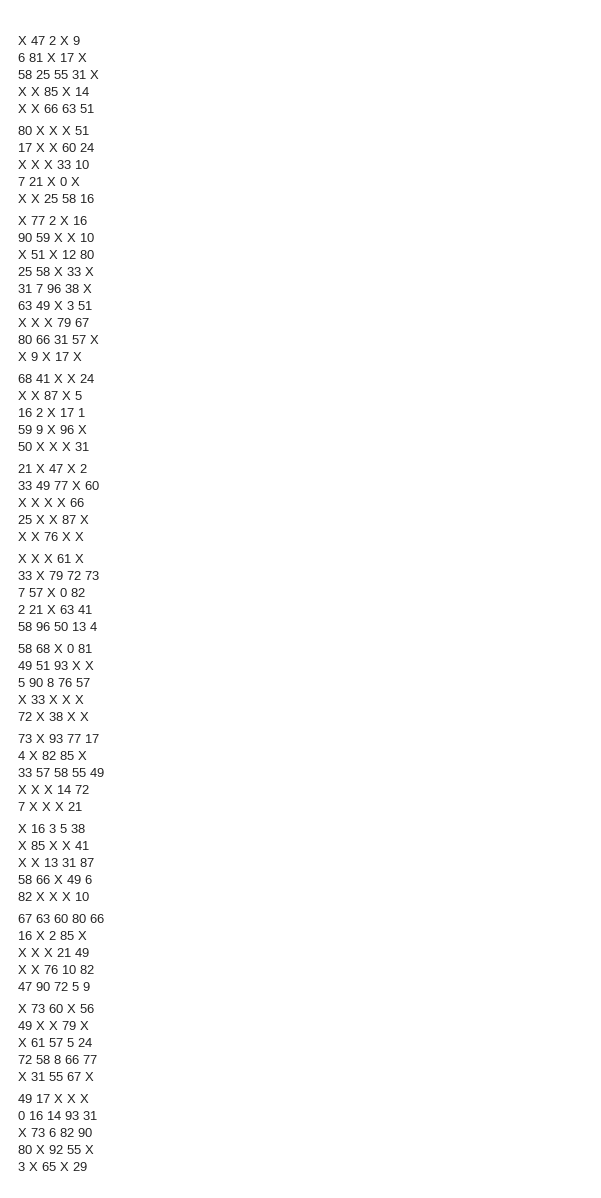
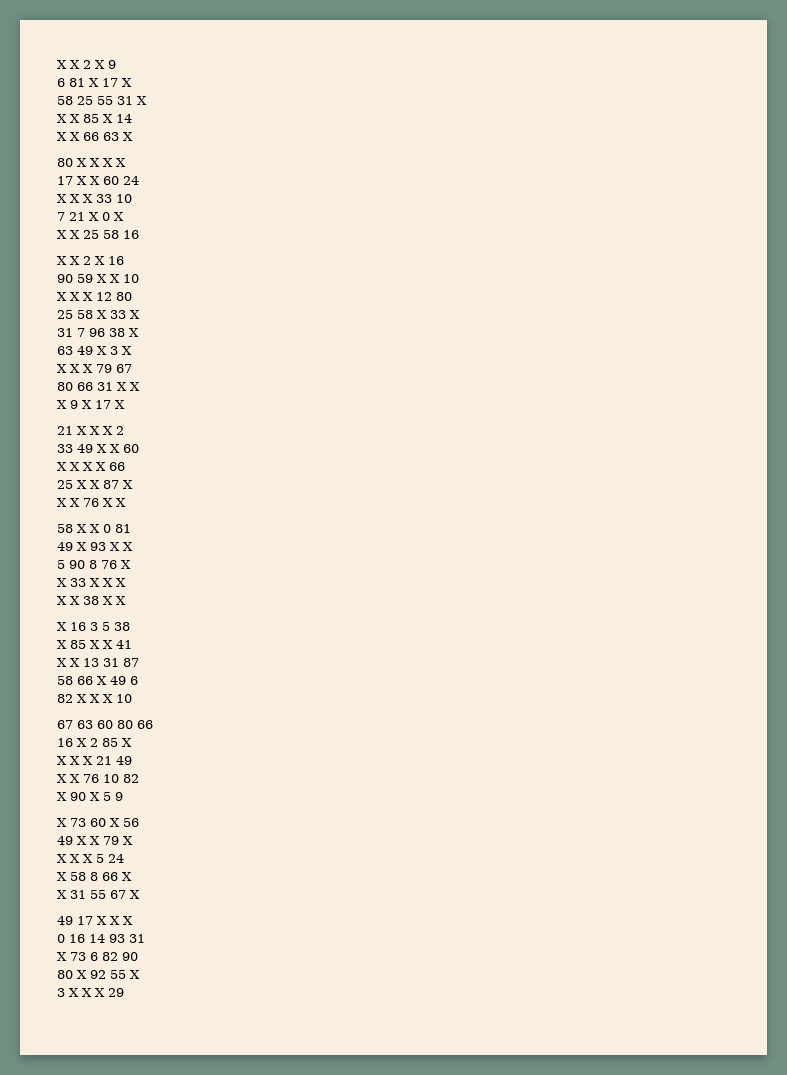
- X 47 2 X 9
+ X X 2 X 9
- X X 66 63 51
+ X X 66 63 X
- 80 X X X 51
+ 80 X X X X
- X 77 2 X 16
+ X X 2 X 16
- X 51 X 12 80
+ X X X 12 80
- 63 49 X 3 51
+ 63 49 X 3 X
- 80 66 31 57 X
+ 80 66 31 X X
- 68 41 X X 24
- X X 87 X 5
- 16 2 X 17 1
- 59 9 X 96 X
- 50 X X X 31
- 21 X 47 X 2
+ 21 X X X 2
- 33 49 77 X 60
+ 33 49 X X 60
- X X X 61 X
- 33 X 79 72 73
- 7 57 X 0 82
- 2 21 X 63 41
- 58 96 50 13 4
- 58 68 X 0 81
+ 58 X X 0 81
- 49 51 93 X X
+ 49 X 93 X X
- 5 90 8 76 57
+ 5 90 8 76 X
- 72 X 38 X X
+ X X 38 X X
- 73 X 93 77 17
- 4 X 82 85 X
- 33 57 58 55 49
- X X X 14 72
- 7 X X X 21
- 47 90 72 5 9
+ X 90 X 5 9
- X 61 57 5 24
+ X X X 5 24
- 72 58 8 66 77
+ X 58 8 66 X
- 3 X 65 X 29
+ 3 X X X 29

